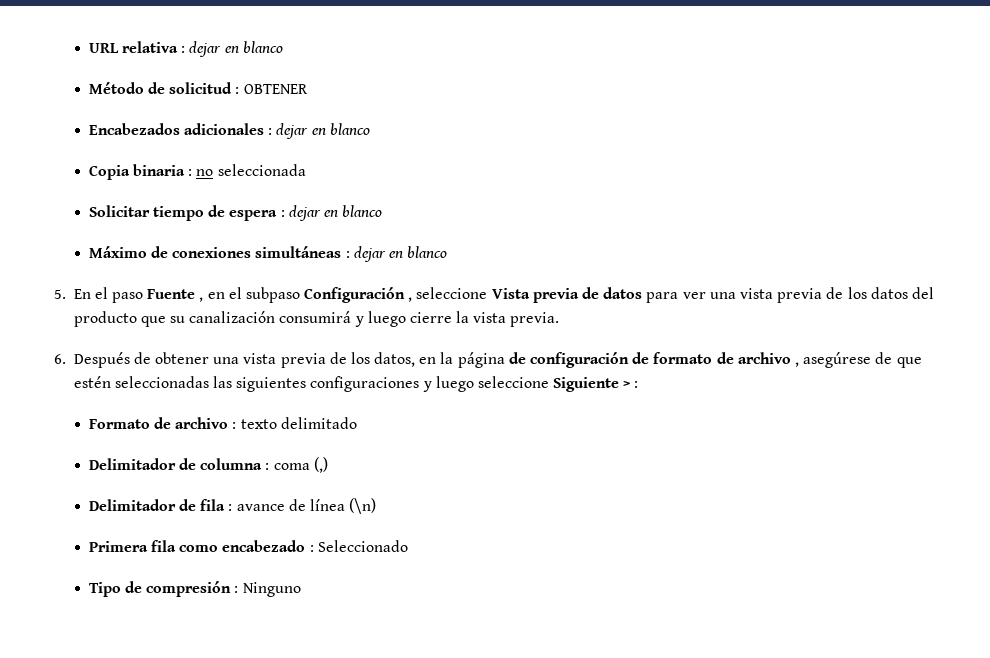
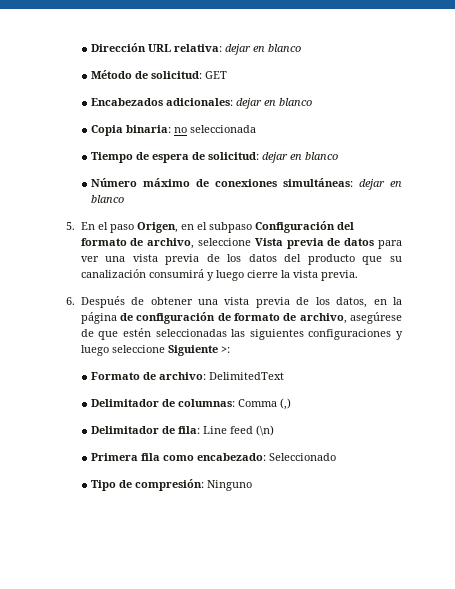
- URL relativa : dejar en blanco
+ Dirección URL relativa: dejar en blanco
- Método de solicitud : OBTENER
+ Método de solicitud: GET
- Encabezados adicionales : dejar en blanco
+ Encabezados adicionales: dejar en blanco
- Copia binaria : no seleccionada
+ Copia binaria: no seleccionada
- Solicitar tiempo de espera : dejar en blanco
- Máximo de conexiones simultáneas : dejar en blanco
+ Tiempo de espera de solicitud: dejar en blanco
+ Número máximo de conexiones simultáneas: dejar en blanco
- 5. En el paso Fuente , en el subpaso Configuración , seleccione Vista previa de datos para ver una vista previa de los datos del producto que su canalización consumirá y luego cierre la vista previa.
+ 5. En el paso Origen, en el subpaso Configuración del formato de archivo, seleccione Vista previa de datos para ver una vista previa de los datos del producto que su canalización consumirá y luego cierre la vista previa.
- 6. Después de obtener una vista previa de los datos, en la página de configuración de formato de archivo , asegúrese de que estén seleccionadas las siguientes configuraciones y luego seleccione Siguiente > :
+ 6. Después de obtener una vista previa de los datos, en la página de configuración de formato de archivo, asegúrese de que estén seleccionadas las siguientes configuraciones y luego seleccione Siguiente >:
- Formato de archivo : texto delimitado
- Delimitador de columna : coma (,)
+ Formato de archivo: DelimitedText
+ Delimitador de columnas: Comma (,)
- Delimitador de fila : avance de línea (\n)
+ Delimitador de fila: Line feed (\n)
- Primera fila como encabezado : Seleccionado
+ Primera fila como encabezado: Seleccionado
- Tipo de compresión : Ninguno
+ Tipo de compresión: Ninguno

